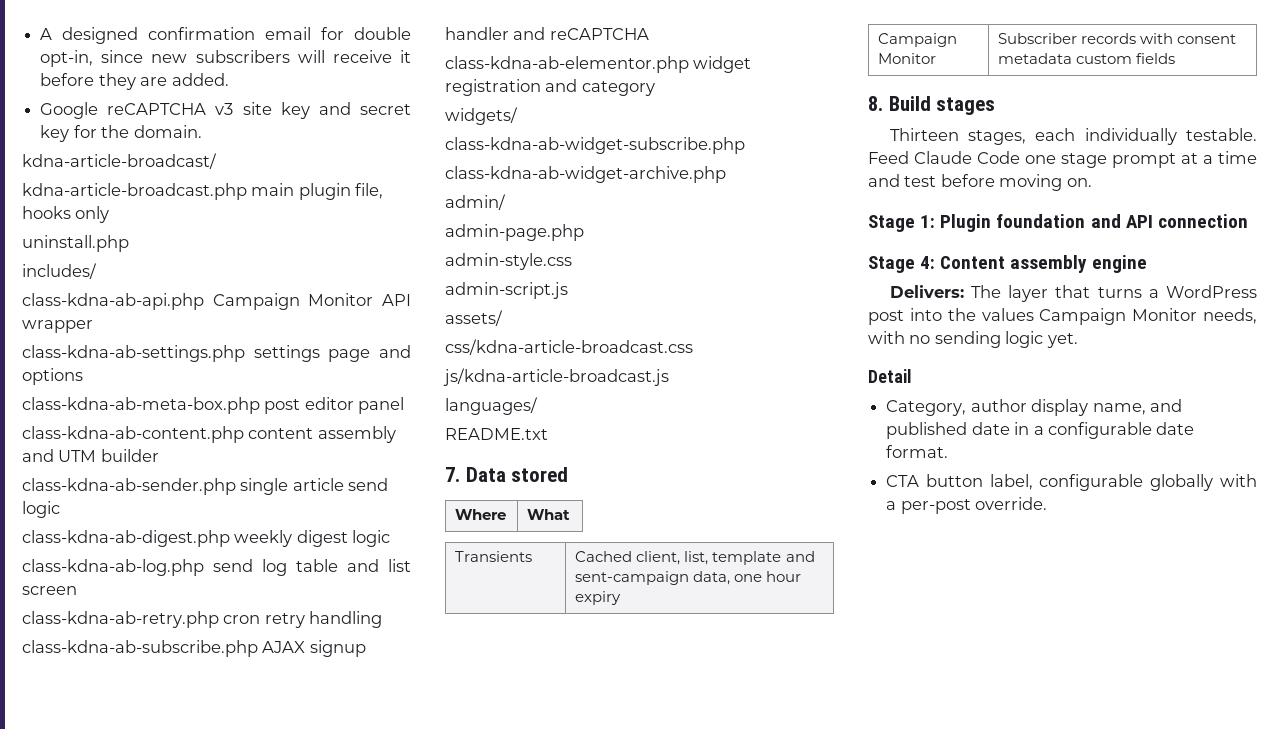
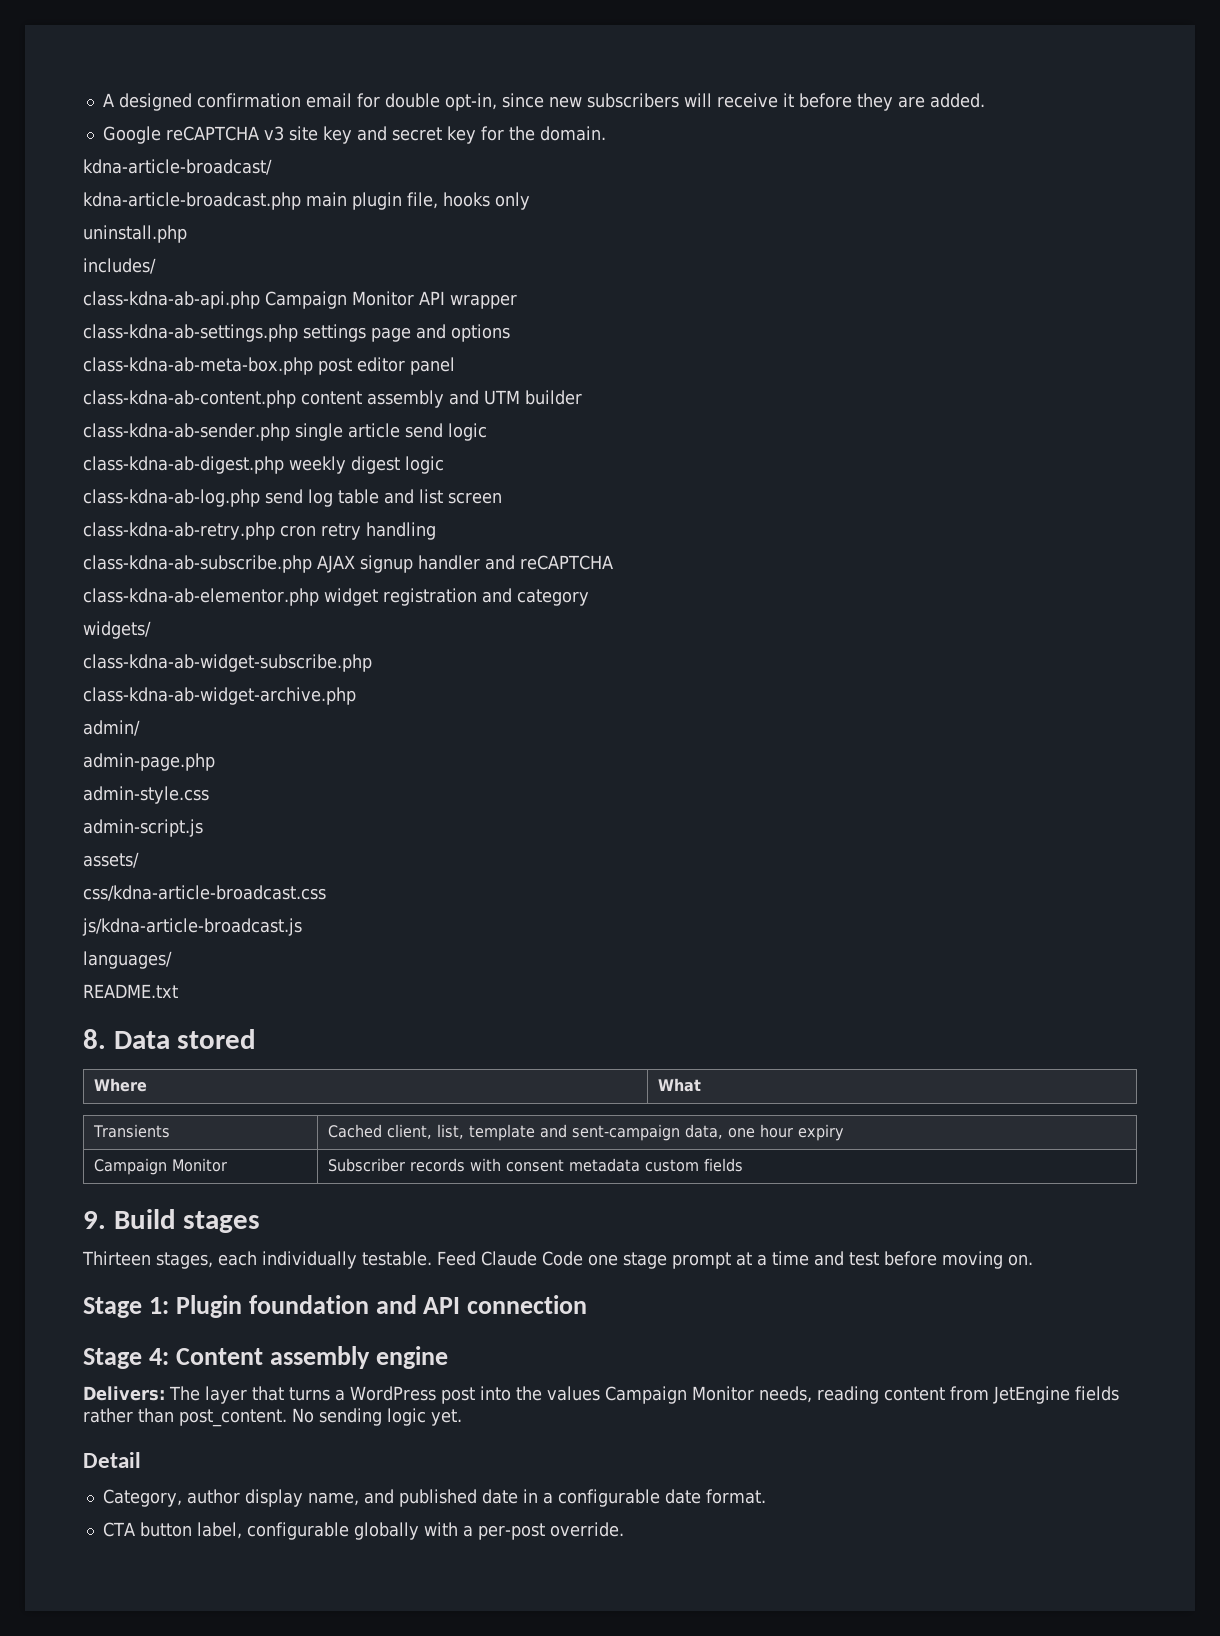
- 7. Data stored
+ 8. Data stored
- 8. Build stages
+ 9. Build stages
- Delivers: The layer that turns a WordPress post into the values Campaign Monitor needs, with no sending logic yet.
+ Delivers: The layer that turns a WordPress post into the values Campaign Monitor needs, reading content from JetEngine fields rather than post_content. No sending logic yet.

